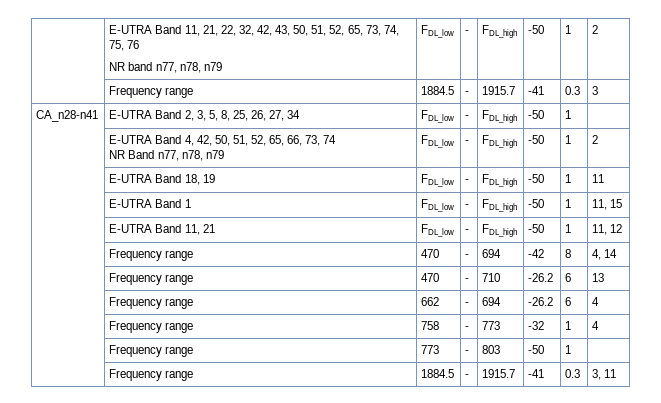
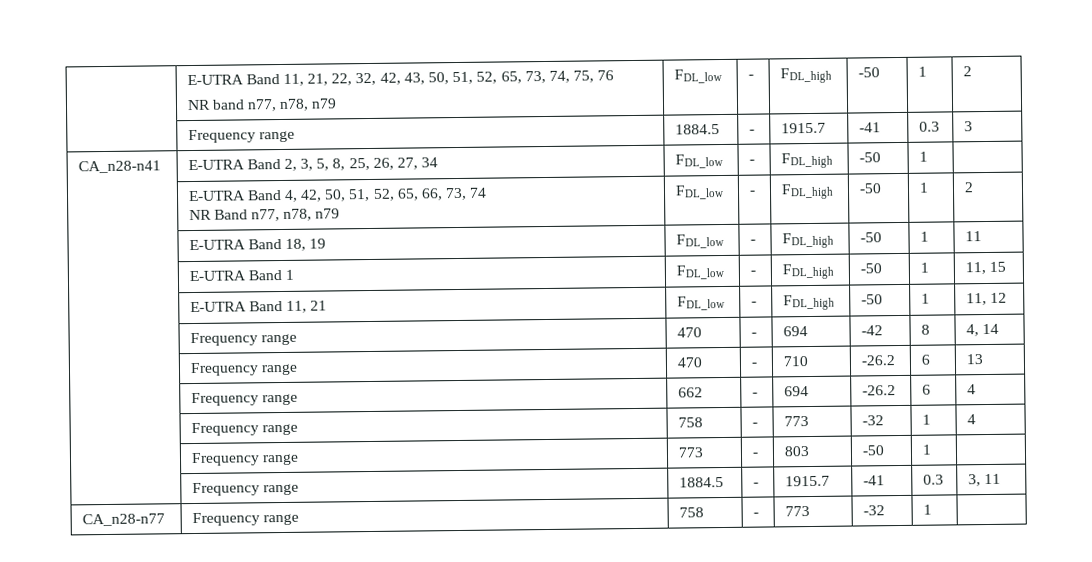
+ CA_n28-n77 | Frequency range | 758 | - | 773 | -32 | 1 |

